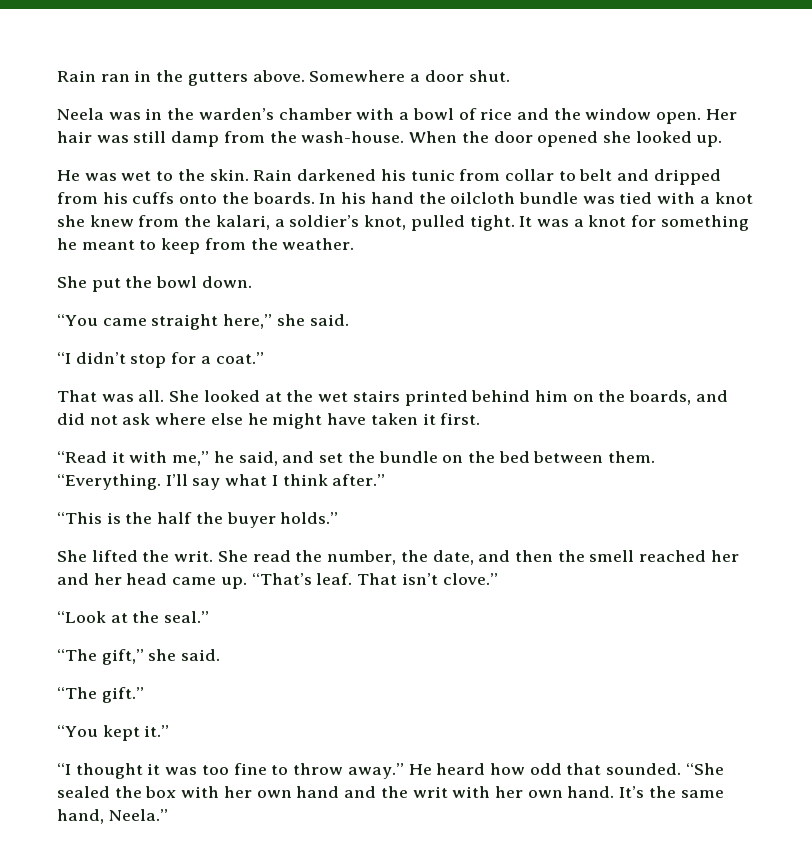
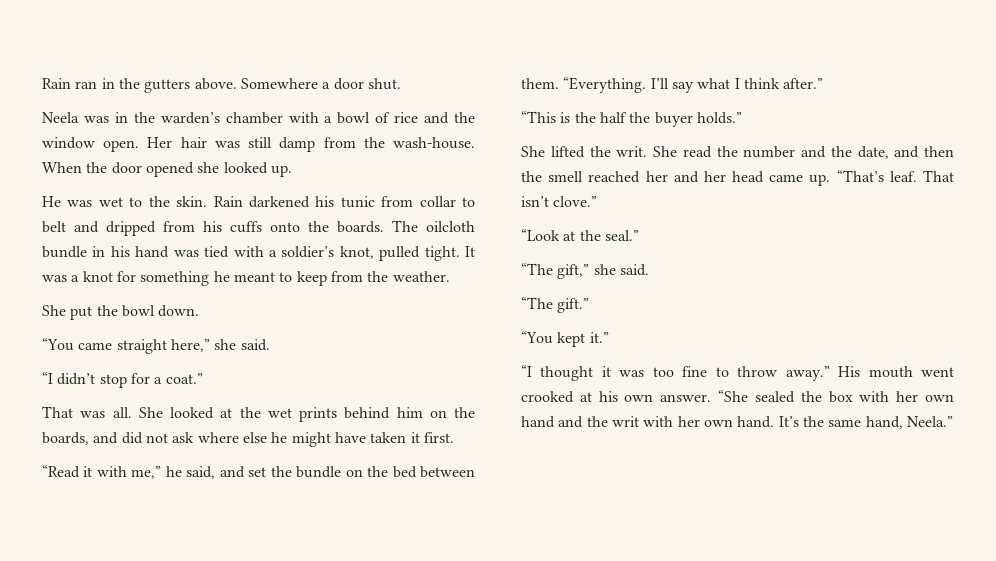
- In his hand the oilcloth bundle was tied with a knot she knew from the kalari, a soldier’s knot, pulled tight.
+ The oilcloth bundle in his hand was tied with a soldier’s knot, pulled tight.
- She looked at the wet stairs printed behind him on the boards, and did not ask where else he might have taken it first.
+ She looked at the wet prints behind him on the boards, and did not ask where else he might have taken it first.
- She read the number, the date, and then the smell reached her and her head came up.
+ She read the number and the date, and then the smell reached her and her head came up.
- He heard how odd that sounded.
+ His mouth went crooked at his own answer.

